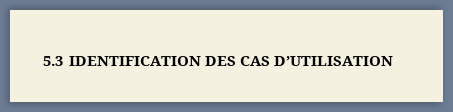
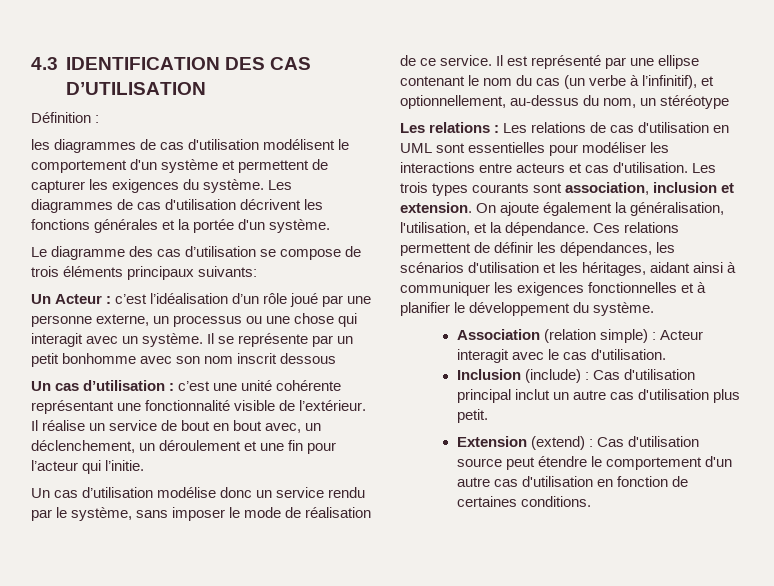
- 5.3 IDENTIFICATION DES CAS D’UTILISATION
+ 4.3 IDENTIFICATION DES CAS D’UTILISATION
+ Définition :
+ les diagrammes de cas d'utilisation modélisent le comportement d'un système et permettent de capturer les exigences du système. Les diagrammes de cas d'utilisation décrivent les fonctions générales et la portée d'un système.
+ Le diagramme des cas d’utilisation se compose de trois éléments principaux suivants:
+ Un Acteur : c’est l’idéalisation d’un rôle joué par une personne externe, un processus ou une chose qui interagit avec un système. Il se représente par un petit bonhomme avec son nom inscrit dessous
+ Un cas d’utilisation : c’est une unité cohérente représentant une fonctionnalité visible de l’extérieur. Il réalise un service de bout en bout avec, un déclenchement, un déroulement et une fin pour l’acteur qui l’initie.
+ Un cas d’utilisation modélise donc un service rendu par le système, sans imposer le mode de réalisation de ce service. Il est représenté par une ellipse contenant le nom du cas (un verbe à l’infinitif), et optionnellement, au-dessus du nom, un stéréotype
+ Les relations : Les relations de cas d'utilisation en UML sont essentielles pour modéliser les interactions entre acteurs et cas d'utilisation. Les trois types courants sont association, inclusion et extension. On ajoute également la généralisation, l'utilisation, et la dépendance. Ces relations permettent de définir les dépendances, les scénarios d'utilisation et les héritages, aidant ainsi à communiquer les exigences fonctionnelles et à planifier le développement du système.
+ Association (relation simple) : Acteur interagit avec le cas d'utilisation.
+ Inclusion (include) : Cas d'utilisation principal inclut un autre cas d'utilisation plus petit.
+ Extension (extend) : Cas d'utilisation source peut étendre le comportement d'un autre cas d'utilisation en fonction de certaines conditions.

